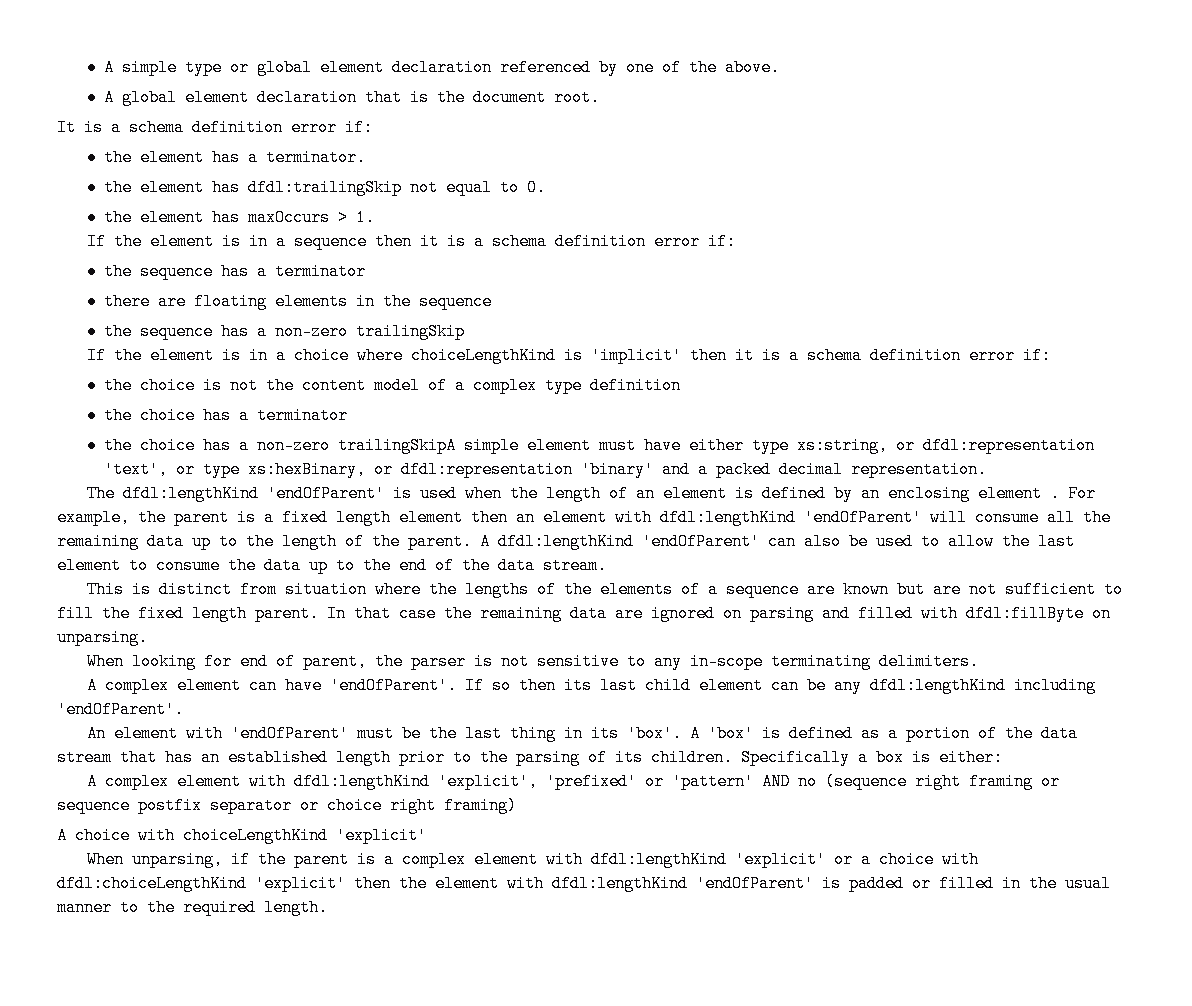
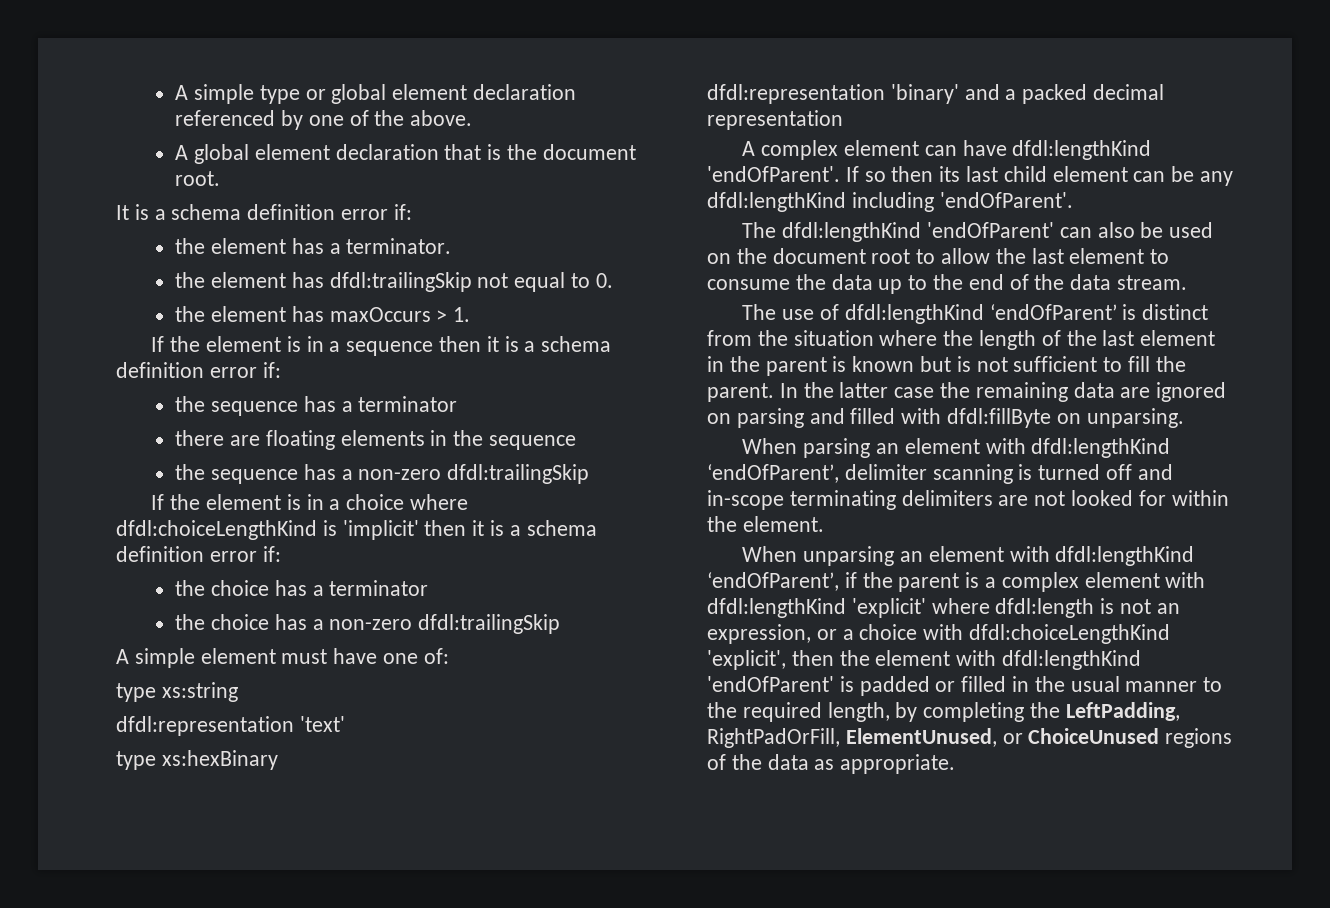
- the sequence has a non-zero trailingSkip
+ the sequence has a non-zero dfdl:trailingSkip
- If the element is in a choice where choiceLengthKind is 'implicit' then it is a schema definition error if:
+ If the element is in a choice where dfdl:choiceLengthKind is 'implicit' then it is a schema definition error if:
- the choice is not the content model of a complex type definition
- the choice has a non-zero trailingSkipA simple element must have either type xs:string, or dfdl:representation 'text', or type xs:hexBinary, or dfdl:representation 'binary' and a packed decimal representation.
- The dfdl:lengthKind 'endOfParent' is used when the length of an element is defined by an enclosing element . For example, the parent is a fixed length element then an element with dfdl:lengthKind 'endOfParent' will consume all the remaining data up to the length of the parent. A dfdl:lengthKind 'endOfParent' can also be used to allow the last element to consume the data up to the end of the data stream.
+ the choice has a non-zero dfdl:trailingSkip
+ A simple element must have one of:
+ type xs:string
+ dfdl:representation 'text'
+ type xs:hexBinary
+ dfdl:representation 'binary' and a packed decimal representation
+ A complex element can have dfdl:lengthKind 'endOfParent'. If so then its last child element can be any dfdl:lengthKind including 'endOfParent'.
+ The dfdl:lengthKind 'endOfParent' can also be used on the document root to allow the last element to consume the data up to the end of the data stream.
- This is distinct from situation where the lengths of the elements of a sequence are known but are not sufficient to fill the fixed length parent. In that case the remaining data are ignored on parsing and filled with dfdl:fillByte on unparsing.
+ The use of dfdl:lengthKind ‘endOfParent’ is distinct from the situation where the length of the last element in the parent is known but is not sufficient to fill the parent. In the latter case the remaining data are ignored on parsing and filled with dfdl:fillByte on unparsing.
- When looking for end of parent, the parser is not sensitive to any in-scope terminating delimiters.
- A complex element can have 'endOfParent'. If so then its last child element can be any dfdl:lengthKind including 'endOfParent'.
- An element with 'endOfParent' must be the last thing in its 'box'. A 'box' is defined as a portion of the data stream that has an established length prior to the parsing of its children. Specifically a box is either:
- A complex element with dfdl:lengthKind 'explicit', 'prefixed' or 'pattern' AND no (sequence right framing or sequence postfix separator or choice right framing)
- A choice with choiceLengthKind 'explicit'
- When unparsing, if the parent is a complex element with dfdl:lengthKind 'explicit' or a choice with dfdl:choiceLengthKind 'explicit' then the element with dfdl:lengthKind 'endOfParent' is padded or filled in the usual manner to the required length.
+ When parsing an element with dfdl:lengthKind ‘endOfParent’, delimiter scanning is turned off and in-scope terminating delimiters are not looked for within the element.
+ When unparsing an element with dfdl:lengthKind ‘endOfParent’, if the parent is a complex element with dfdl:lengthKind 'explicit' where dfdl:length is not an expression, or a choice with dfdl:choiceLengthKind 'explicit', then the element with dfdl:lengthKind 'endOfParent' is padded or filled in the usual manner to the required length, by completing the LeftPadding, RightPadOrFill, ElementUnused, or ChoiceUnused regions of the data as appropriate.

